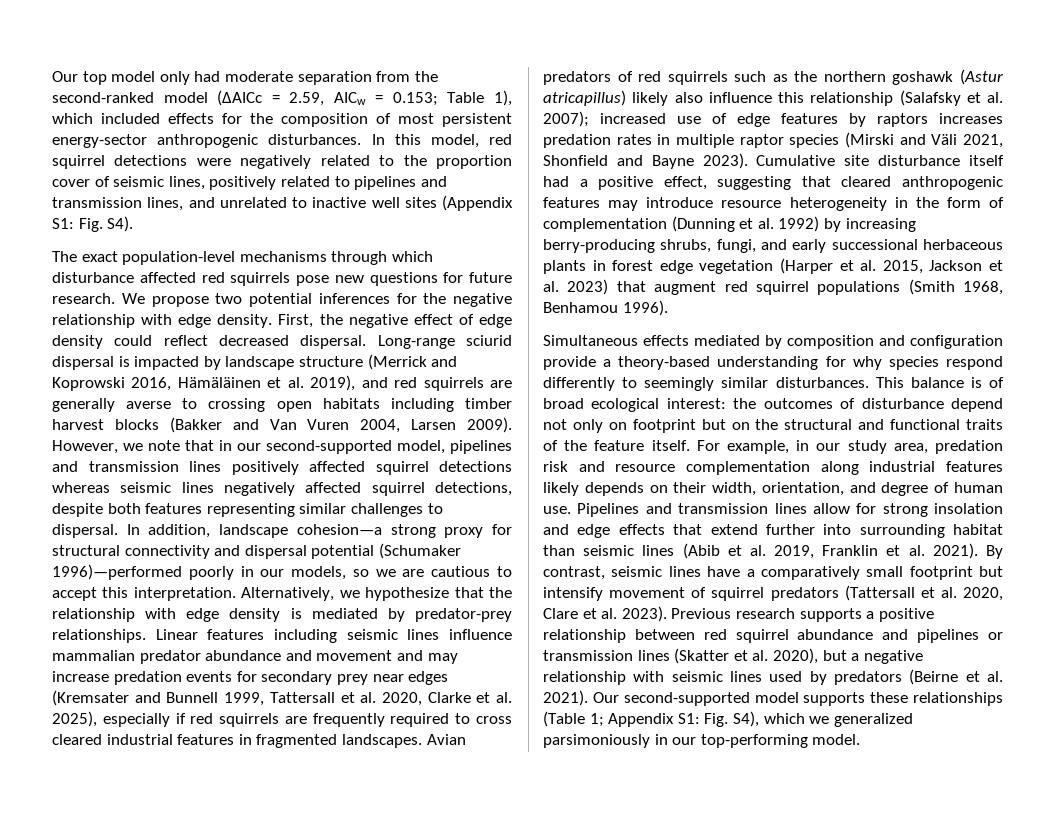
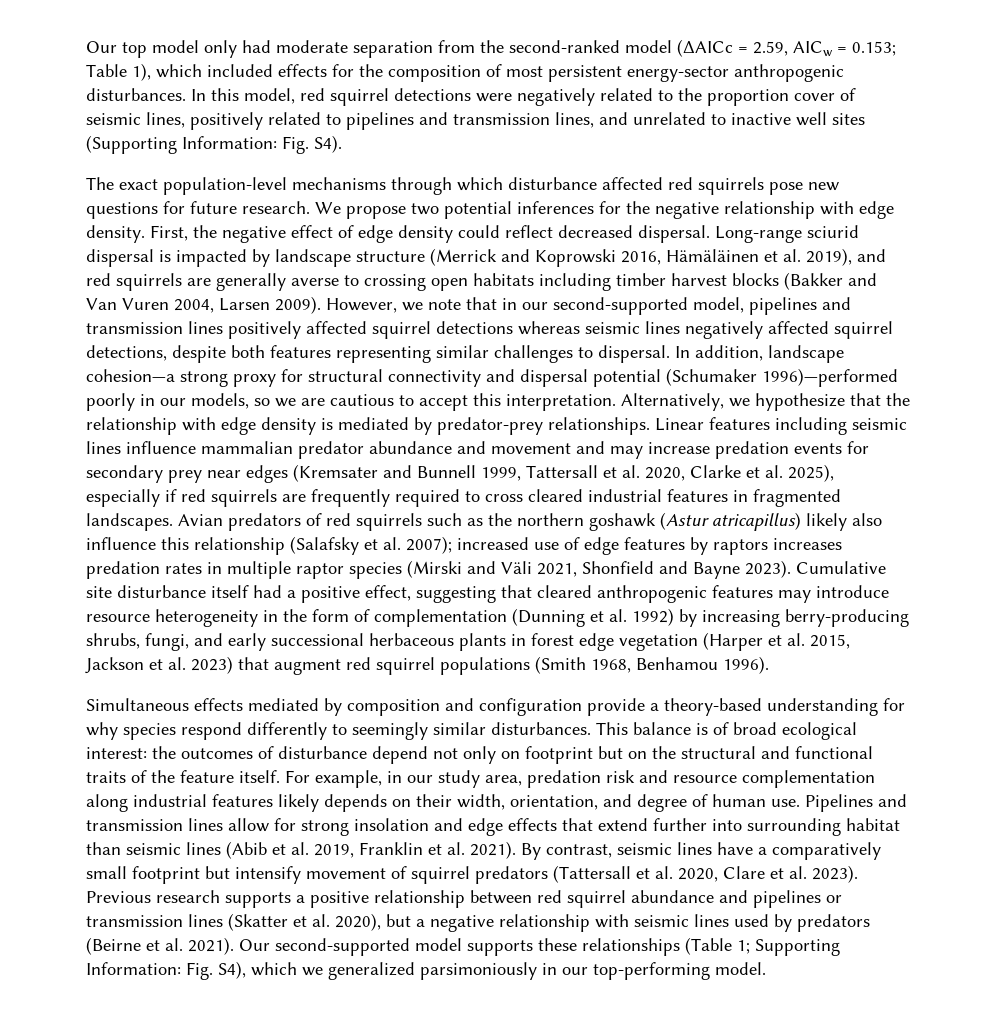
- In this model, red squirrel detections were negatively related to the proportion cover of seismic lines, positively related to pipelines and transmission lines, and unrelated to inactive well sites (Appendix S1: Fig. S4).
+ In this model, red squirrel detections were negatively related to the proportion cover of seismic lines, positively related to pipelines and transmission lines, and unrelated to inactive well sites (Supporting Information: Fig. S4).
- Our second-supported model supports these relationships (Table 1; Appendix S1: Fig. S4), which we generalized parsimoniously in our top-performing model.
+ Our second-supported model supports these relationships (Table 1; Supporting Information: Fig. S4), which we generalized parsimoniously in our top-performing model.

